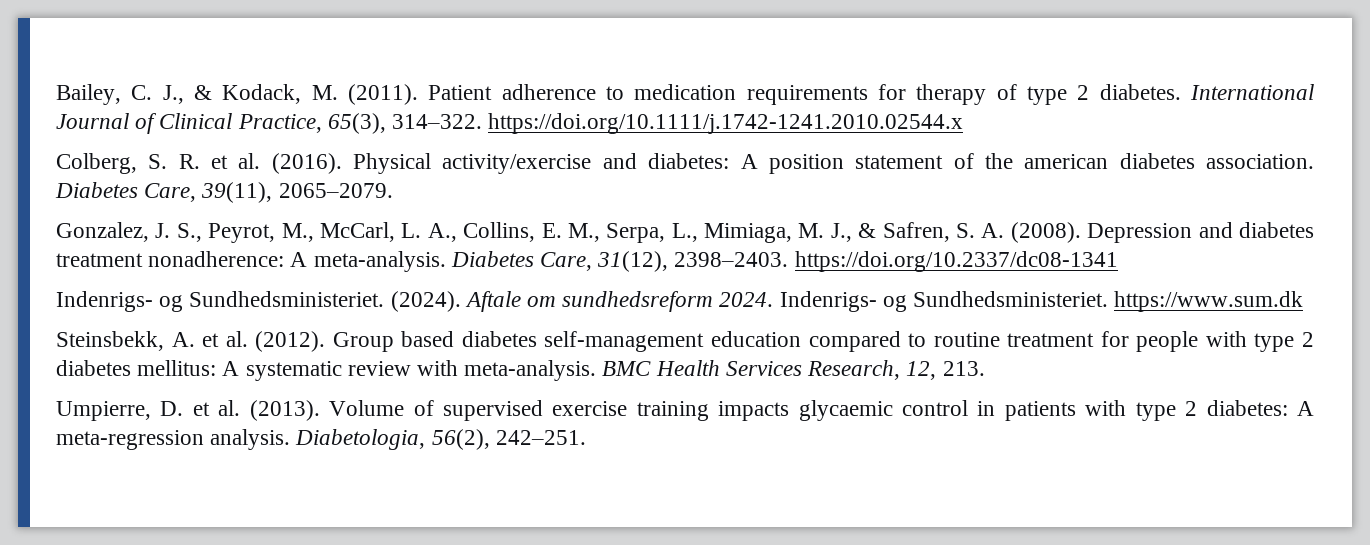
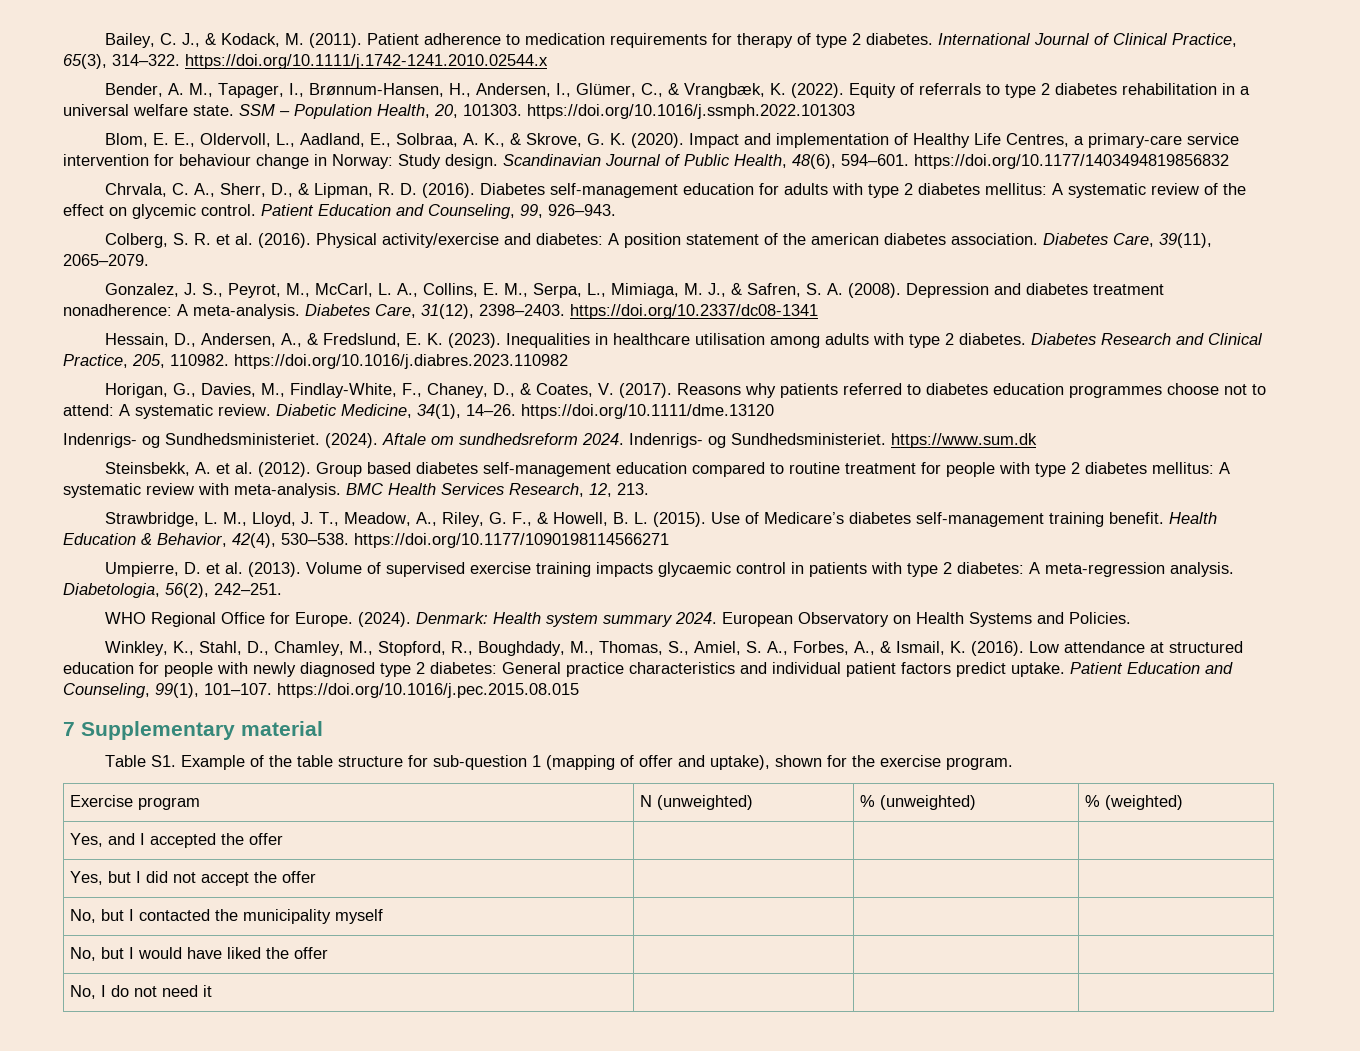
+ Bender, A. M., Tapager, I., Brønnum-Hansen, H., Andersen, I., Glümer, C., & Vrangbæk, K. (2022). Equity of referrals to type 2 diabetes rehabilitation in a universal welfare state. SSM – Population Health, 20, 101303. https://doi.org/10.1016/j.ssmph.2022.101303
+ Blom, E. E., Oldervoll, L., Aadland, E., Solbraa, A. K., & Skrove, G. K. (2020). Impact and implementation of Healthy Life Centres, a primary-care service intervention for behaviour change in Norway: Study design. Scandinavian Journal of Public Health, 48(6), 594–601. https://doi.org/10.1177/1403494819856832
+ Chrvala, C. A., Sherr, D., & Lipman, R. D. (2016). Diabetes self-management education for adults with type 2 diabetes mellitus: A systematic review of the effect on glycemic control. Patient Education and Counseling, 99, 926–943.
+ Hessain, D., Andersen, A., & Fredslund, E. K. (2023). Inequalities in healthcare utilisation among adults with type 2 diabetes. Diabetes Research and Clinical Practice, 205, 110982. https://doi.org/10.1016/j.diabres.2023.110982
+ Horigan, G., Davies, M., Findlay-White, F., Chaney, D., & Coates, V. (2017). Reasons why patients referred to diabetes education programmes choose not to attend: A systematic review. Diabetic Medicine, 34(1), 14–26. https://doi.org/10.1111/dme.13120
+ Strawbridge, L. M., Lloyd, J. T., Meadow, A., Riley, G. F., & Howell, B. L. (2015). Use of Medicare’s diabetes self-management training benefit. Health Education & Behavior, 42(4), 530–538. https://doi.org/10.1177/1090198114566271
+ WHO Regional Office for Europe. (2024). Denmark: Health system summary 2024. European Observatory on Health Systems and Policies.
+ Winkley, K., Stahl, D., Chamley, M., Stopford, R., Boughdady, M., Thomas, S., Amiel, S. A., Forbes, A., & Ismail, K. (2016). Low attendance at structured education for people with newly diagnosed type 2 diabetes: General practice characteristics and individual patient factors predict uptake. Patient Education and Counseling, 99(1), 101–107. https://doi.org/10.1016/j.pec.2015.08.015
+ 7 Supplementary material
+ Table S1. Example of the table structure for sub-question 1 (mapping of offer and uptake), shown for the exercise program.
+ Exercise program | N (unweighted) | % (unweighted) | % (weighted)
+ Yes, and I accepted the offer | | |
+ Yes, but I did not accept the offer | | |
+ No, but I contacted the municipality myself | | |
+ No, but I would have liked the offer | | |
+ No, I do not need it | | |

